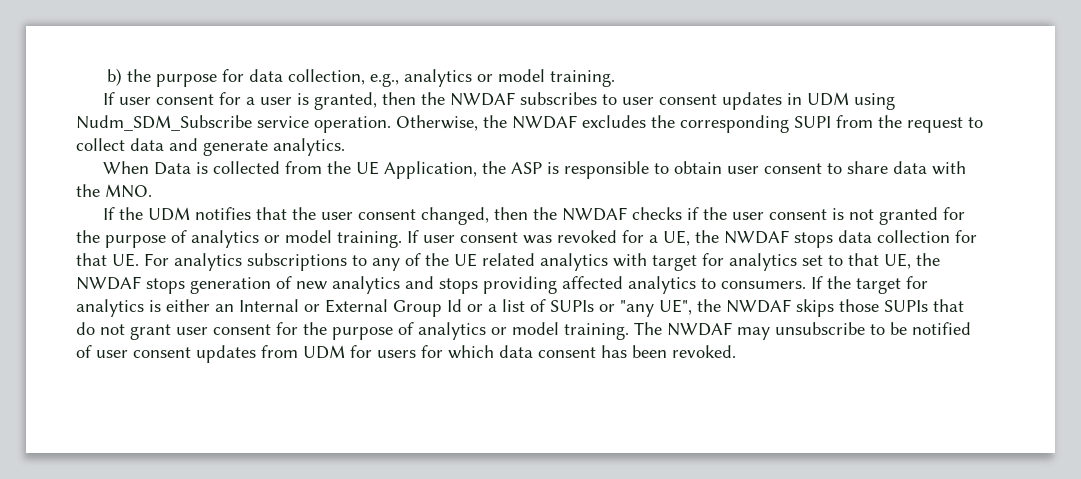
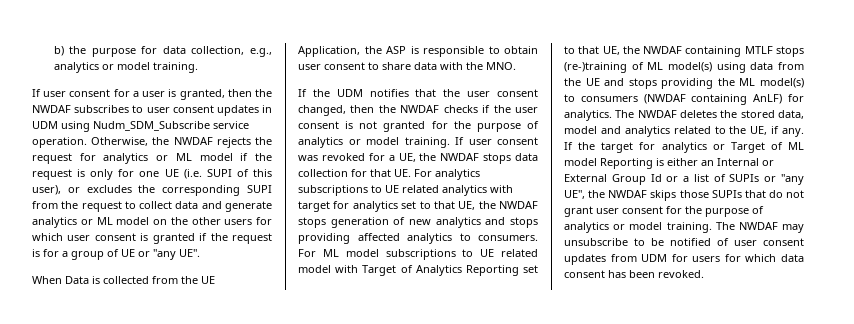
- Otherwise, the NWDAF excludes the corresponding SUPI from the request to collect data and generate analytics.
+ Otherwise, the NWDAF rejects the request for analytics or ML model if the request is only for one UE (i.e. SUPI of this user), or excludes the corresponding SUPI from the request to collect data and generate analytics or ML model on the other users for which user consent is granted if the request is for a group of UE or "any UE".
- If user consent was revoked for a UE, the NWDAF stops data collection for that UE. For analytics subscriptions to any of the UE related analytics with target for analytics set to that UE, the NWDAF stops generation of new analytics and stops providing affected analytics to consumers.
+ If user consent was revoked for a UE, the NWDAF stops data collection for that UE. For analytics subscriptions to UE related analytics with target for analytics set to that UE, the NWDAF stops generation of new analytics and stops providing affected analytics to consumers.
+ For ML model subscriptions to UE related model with Target of Analytics Reporting set to that UE, the NWDAF containing MTLF stops (re-)training of ML model(s) using data from the UE and stops providing the ML model(s) to consumers (NWDAF containing AnLF) for analytics. The NWDAF deletes the stored data, model and analytics related to the UE, if any.
- If the target for analytics is either an Internal or External Group Id or a list of SUPIs or "any UE", the NWDAF skips those SUPIs that do not grant user consent for the purpose of analytics or model training.
+ If the target for analytics or Target of ML model Reporting is either an Internal or External Group Id or a list of SUPIs or "any UE", the NWDAF skips those SUPIs that do not grant user consent for the purpose of analytics or model training.

